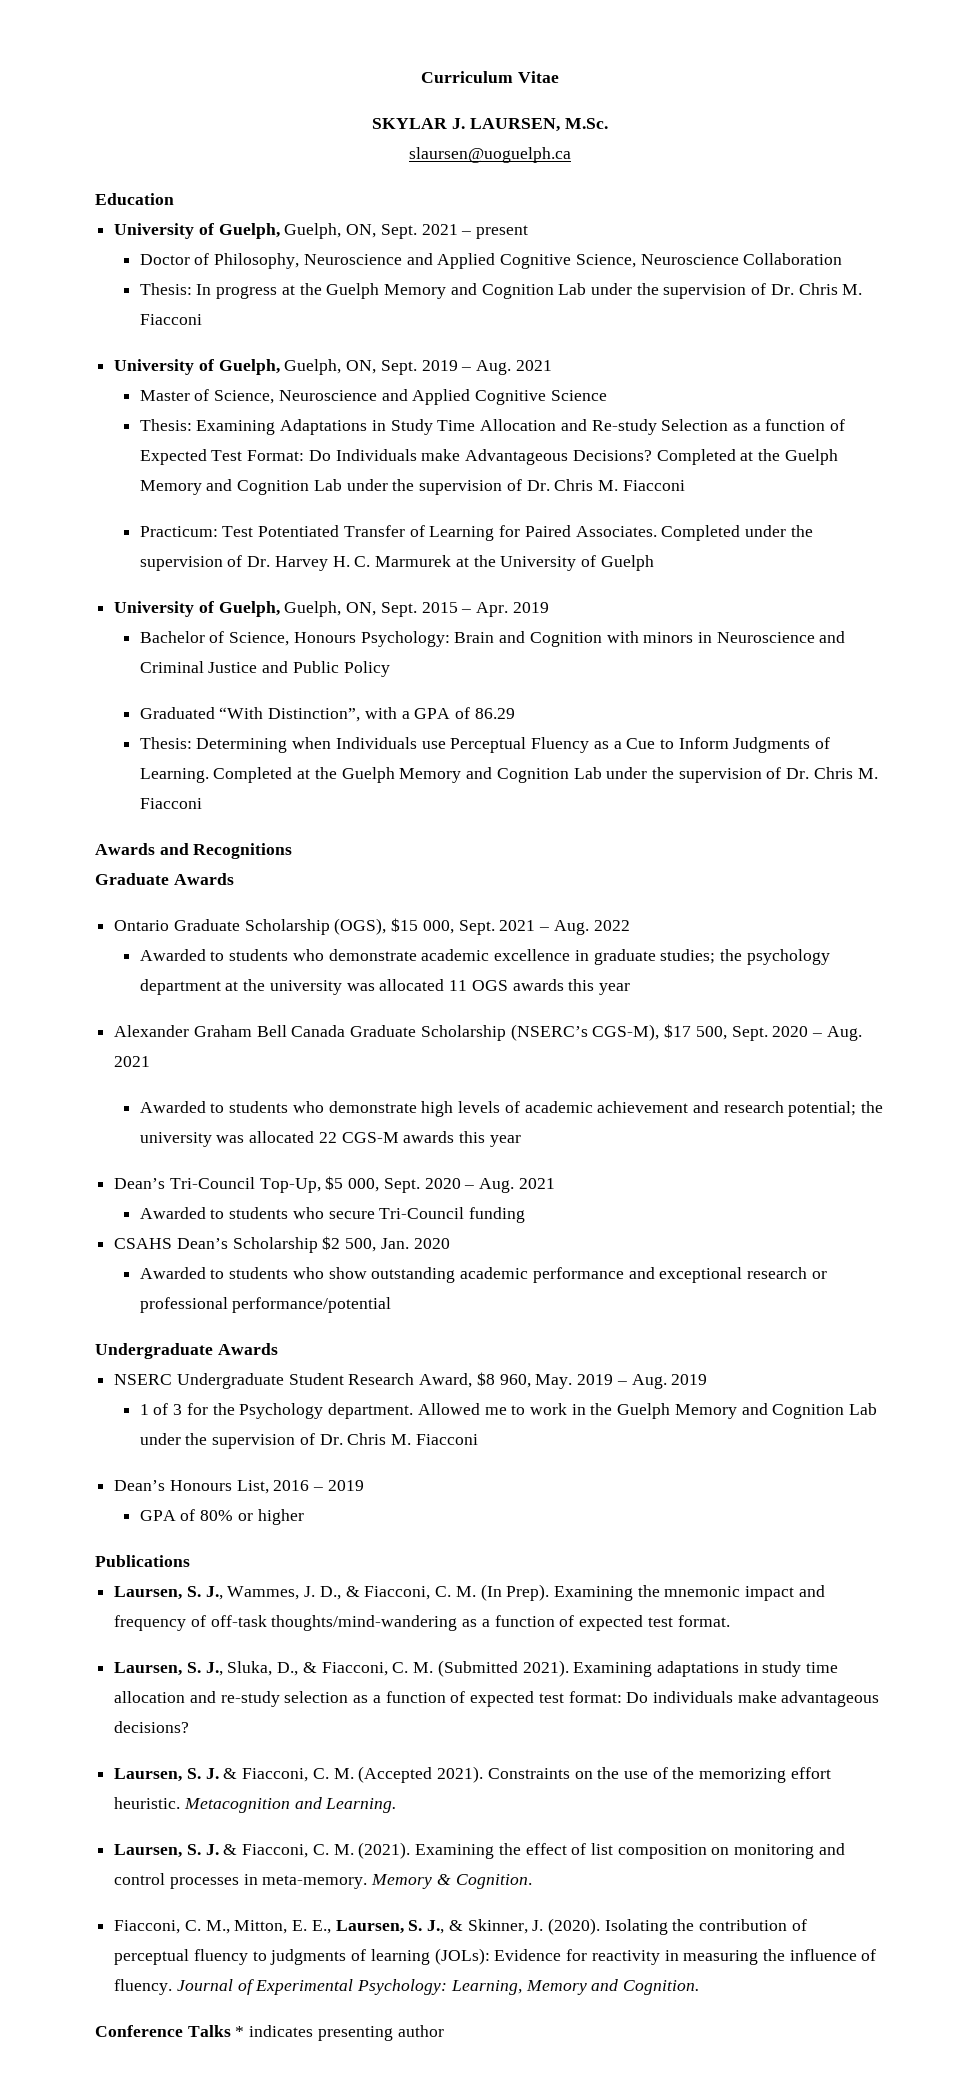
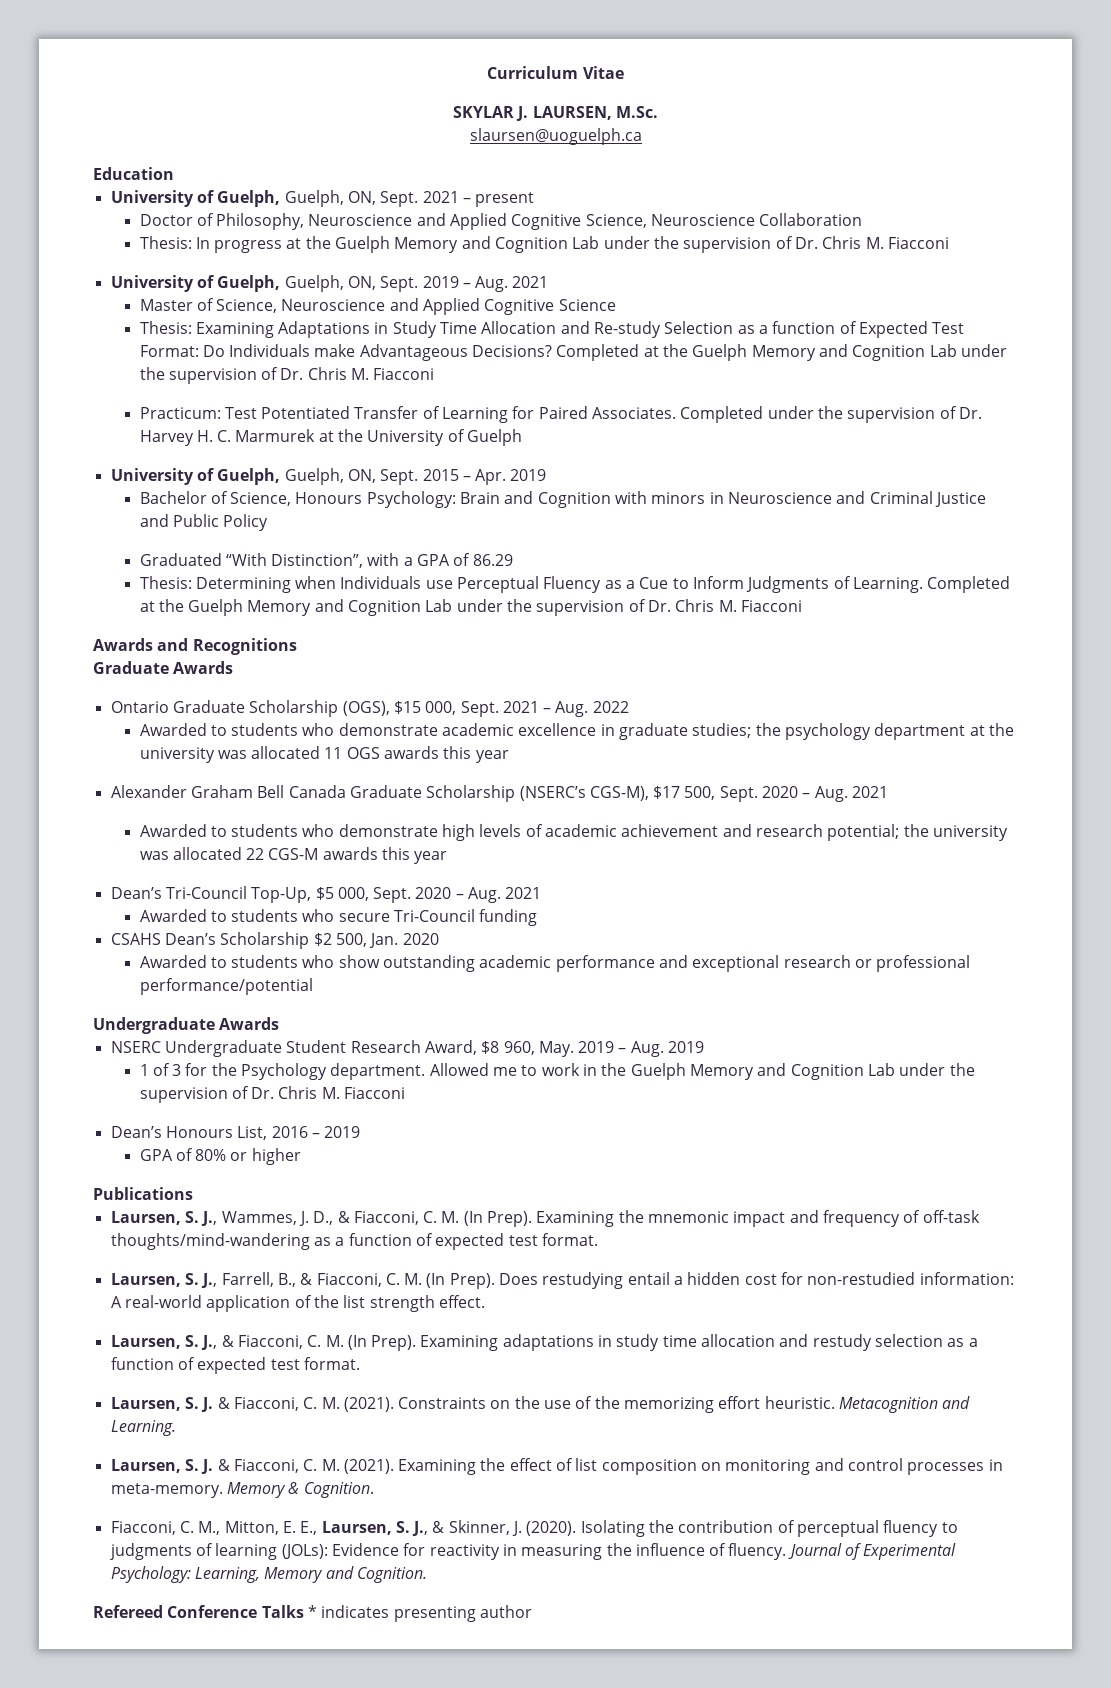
- Laursen, S. J., Sluka, D., & Fiacconi, C. M. (Submitted 2021).
+ Laursen, S. J., Farrell, B., & Fiacconi, C. M. (In Prep). Does restudying entail a hidden cost for non-restudied information: A real-world application of the list strength effect.
+ Laursen, S. J., & Fiacconi, C. M. (In Prep).
- Examining adaptations in study time allocation and re-study selection as a function of expected test format: Do individuals make advantageous decisions?
- Laursen, S. J. & Fiacconi, C. M. (Accepted 2021).
+ Examining adaptations in study time allocation and restudy selection as a function of expected test format.
+ Laursen, S. J. & Fiacconi, C. M. (2021).
- Conference Talks * indicates presenting author
+ Refereed Conference Talks * indicates presenting author

